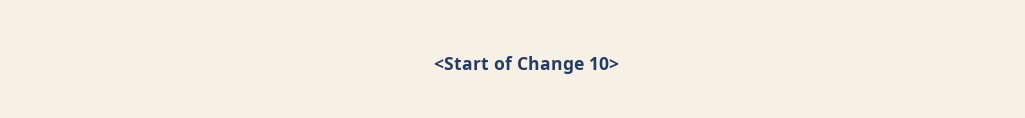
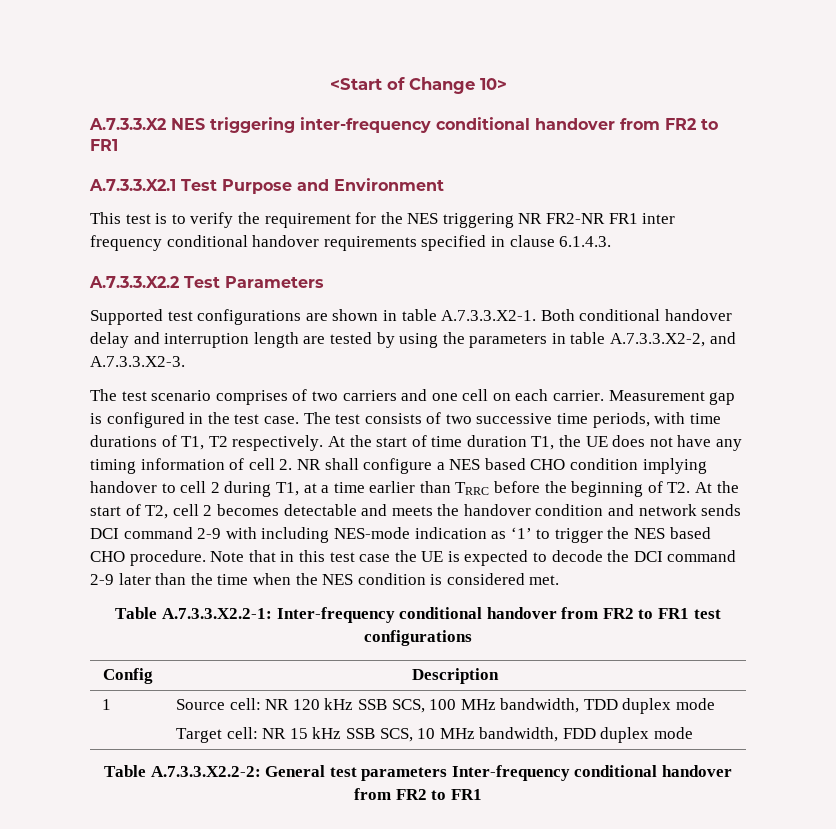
+ A.7.3.3.X2 NES triggering inter-frequency conditional handover from FR2 to FR1
+ A.7.3.3.X2.1 Test Purpose and Environment
+ This test is to verify the requirement for the NES triggering NR FR2-NR FR1 inter frequency conditional handover requirements specified in clause 6.1.4.3.
+ A.7.3.3.X2.2 Test Parameters
+ Supported test configurations are shown in table A.7.3.3.X2-1. Both conditional handover delay and interruption length are tested by using the parameters in table A.7.3.3.X2-2, and A.7.3.3.X2-3.
+ The test scenario comprises of two carriers and one cell on each carrier. Measurement gap is configured in the test case. The test consists of two successive time periods, with time durations of T1, T2 respectively. At the start of time duration T1, the UE does not have any timing information of cell 2. NR shall configure a NES based CHO condition implying handover to cell 2 during T1, at a time earlier than TRRC before the beginning of T2. At the start of T2, cell 2 becomes detectable and meets the handover condition and network sends DCI command 2-9 with including NES-mode indication as ‘1’ to trigger the NES based CHO procedure. Note that in this test case the UE is expected to decode the DCI command 2-9 later than the time when the NES condition is considered met.
+ Table A.7.3.3.X2.2-1: Inter-frequency conditional handover from FR2 to FR1 test configurations
+ Config | Description
+ 1 | Source cell: NR 120 kHz SSB SCS, 100 MHz bandwidth, TDD duplex mode
+ Target cell: NR 15 kHz SSB SCS, 10 MHz bandwidth, FDD duplex mode
+ Table A.7.3.3.X2.2-2: General test parameters Inter-frequency conditional handover from FR2 to FR1

